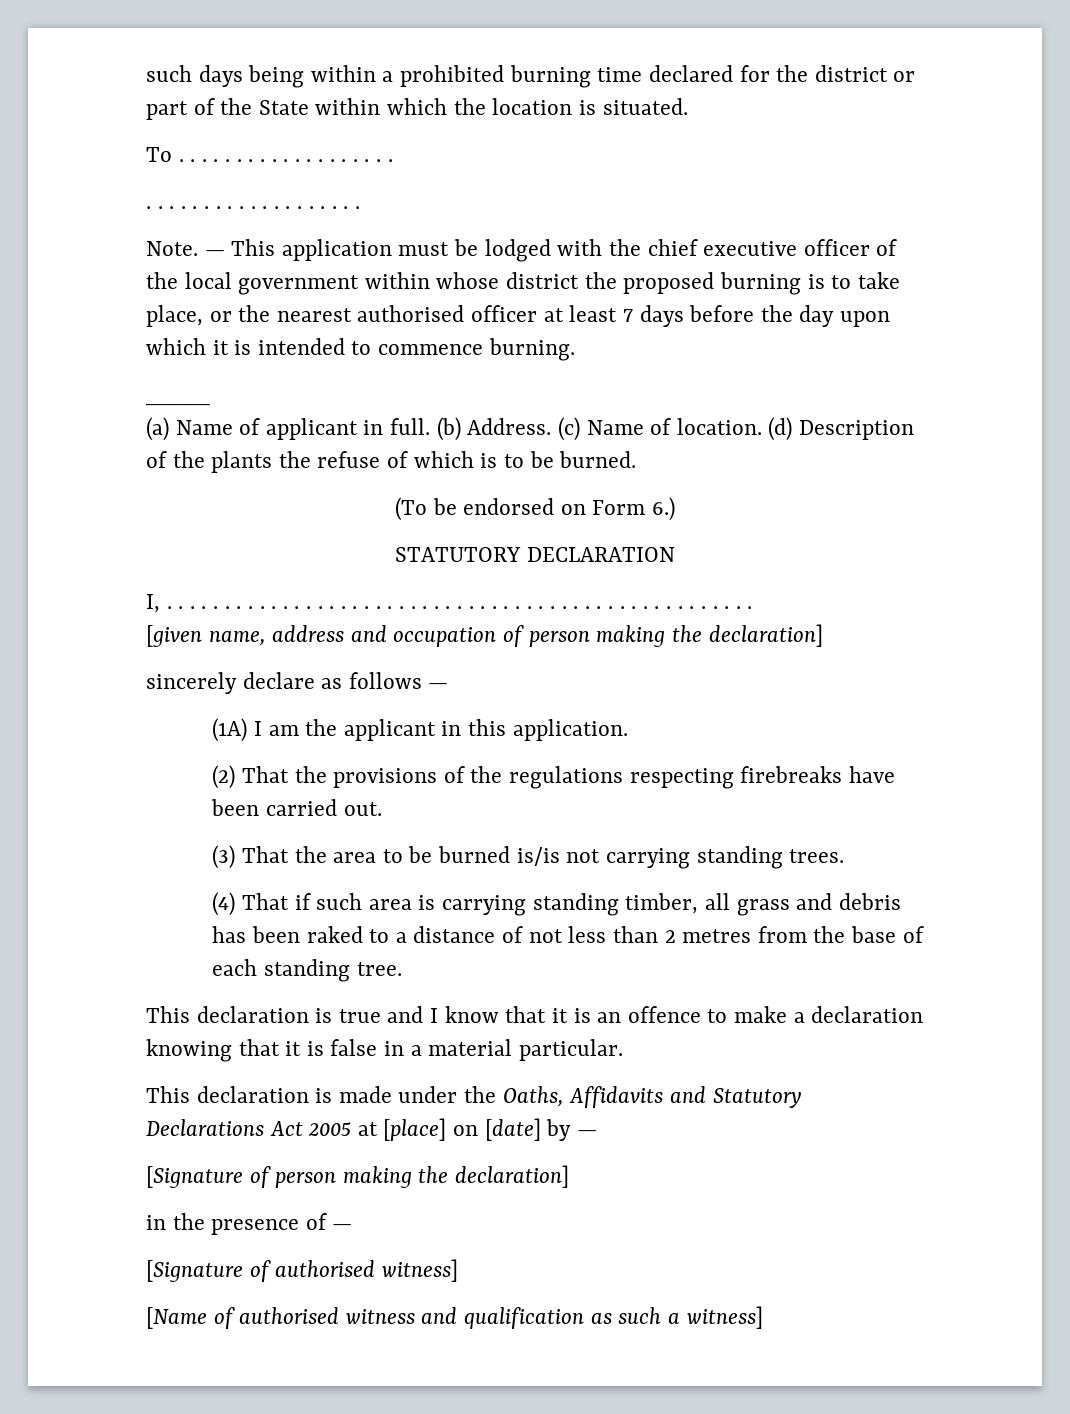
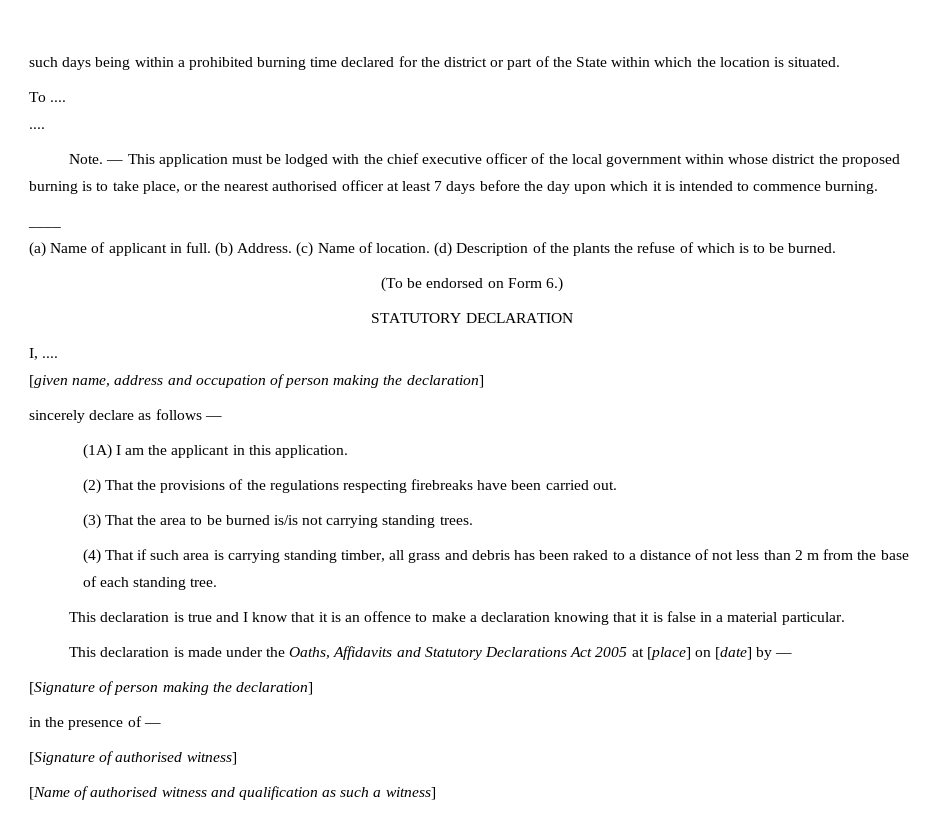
- To . . . . . . . . . . . . . . . . . . .
- . . . . . . . . . . . . . . . . . . .
+ To ....
+ ....
- I, . . . . . . . . . . . . . . . . . . . . . . . . . . . . . . . . . . . . . . . . . . . . . . . . . . .
+ I, ....
- (4) That if such area is carrying standing timber, all grass and debris has been raked to a distance of not less than 2 metres from the base of each standing tree.
+ (4) That if such area is carrying standing timber, all grass and debris has been raked to a distance of not less than 2 m from the base of each standing tree.

